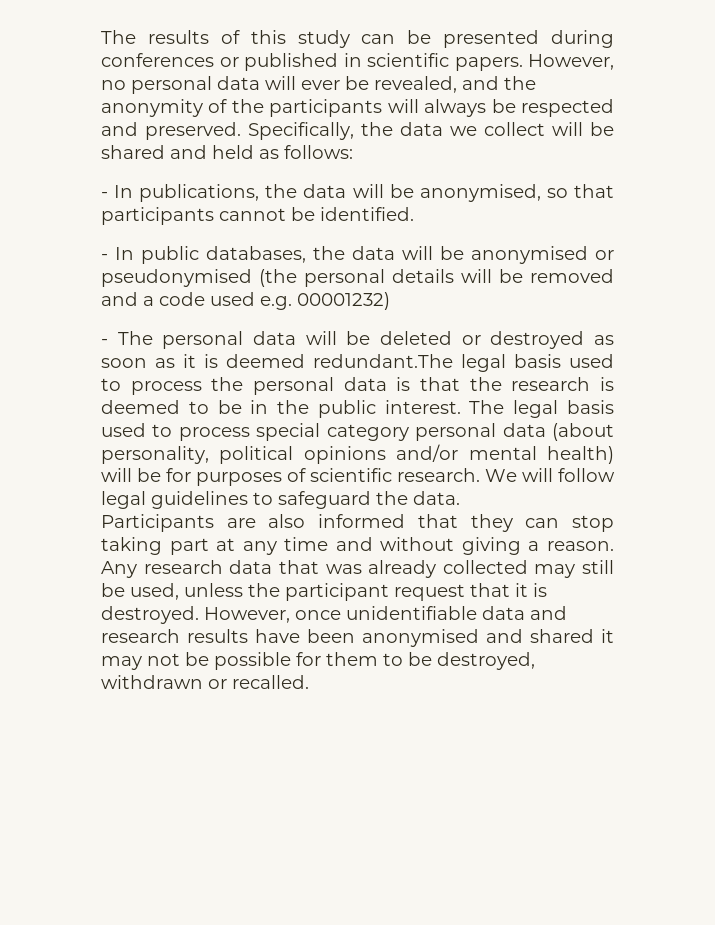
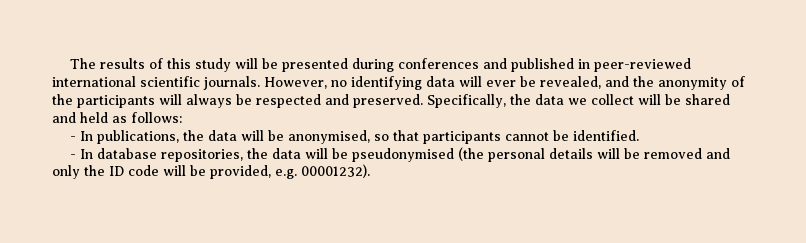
- The results of this study can be presented during conferences or published in scientific papers.
+ The results of this study will be presented during conferences and published in peer-reviewed international scientific journals.
- However, no personal data will ever be revealed, and the anonymity of the participants will always be respected and preserved.
+ However, no identifying data will ever be revealed, and the anonymity of the participants will always be respected and preserved.
- - In public databases, the data will be anonymised or pseudonymised (the personal details will be removed and a code used e.g. 00001232)
- - The personal data will be deleted or destroyed as soon as it is deemed redundant.The legal basis used to process the personal data is that the research is deemed to be in the public interest. The legal basis used to process special category personal data (about personality, political opinions and/or mental health) will be for purposes of scientific research. We will follow legal guidelines to safeguard the data.
- Participants are also informed that they can stop taking part at any time and without giving a reason. Any research data that was already collected may still be used, unless the participant request that it is destroyed. However, once unidentifiable data and research results have been anonymised and shared it may not be possible for them to be destroyed, withdrawn or recalled.
+ - In database repositories, the data will be pseudonymised (the personal details will be removed and only the ID code will be provided, e.g. 00001232).

